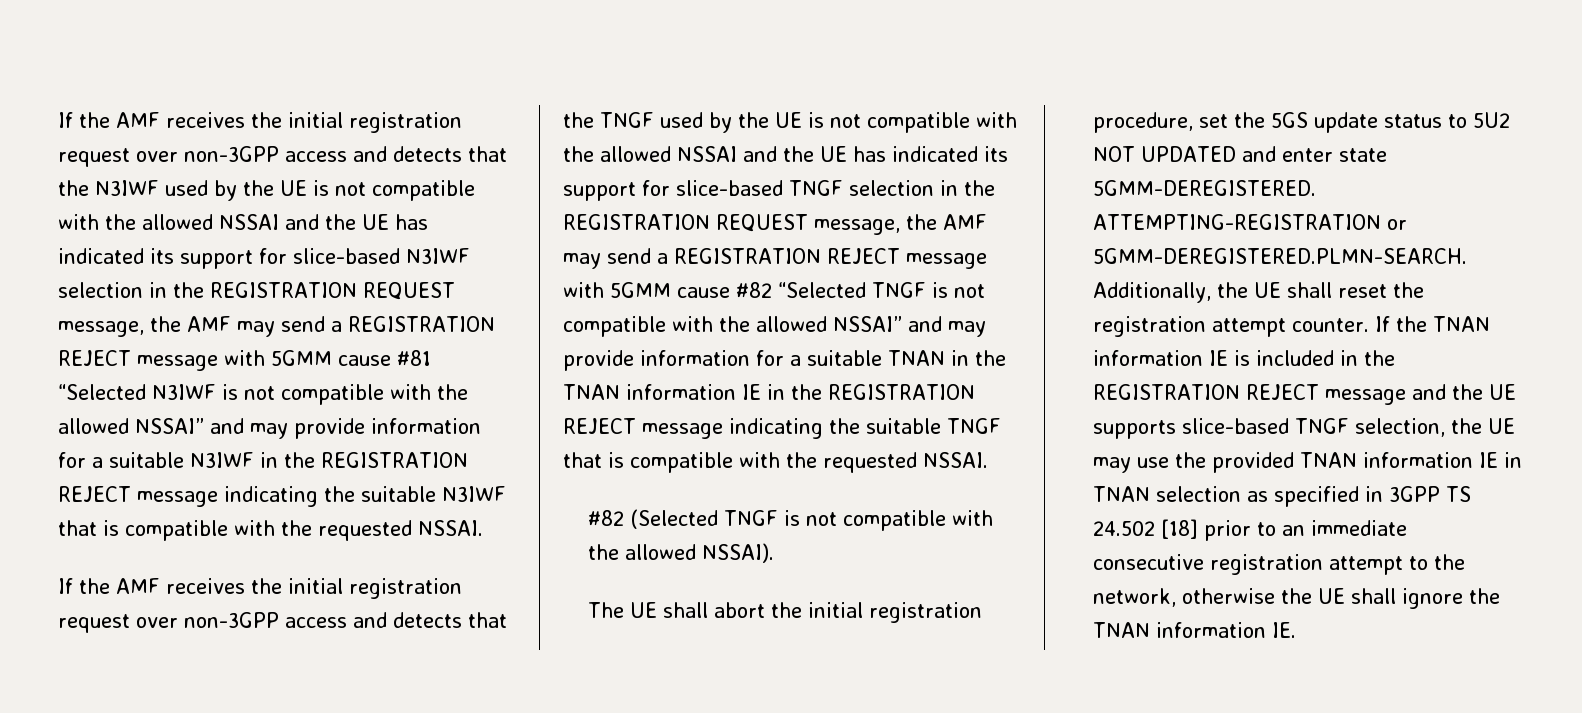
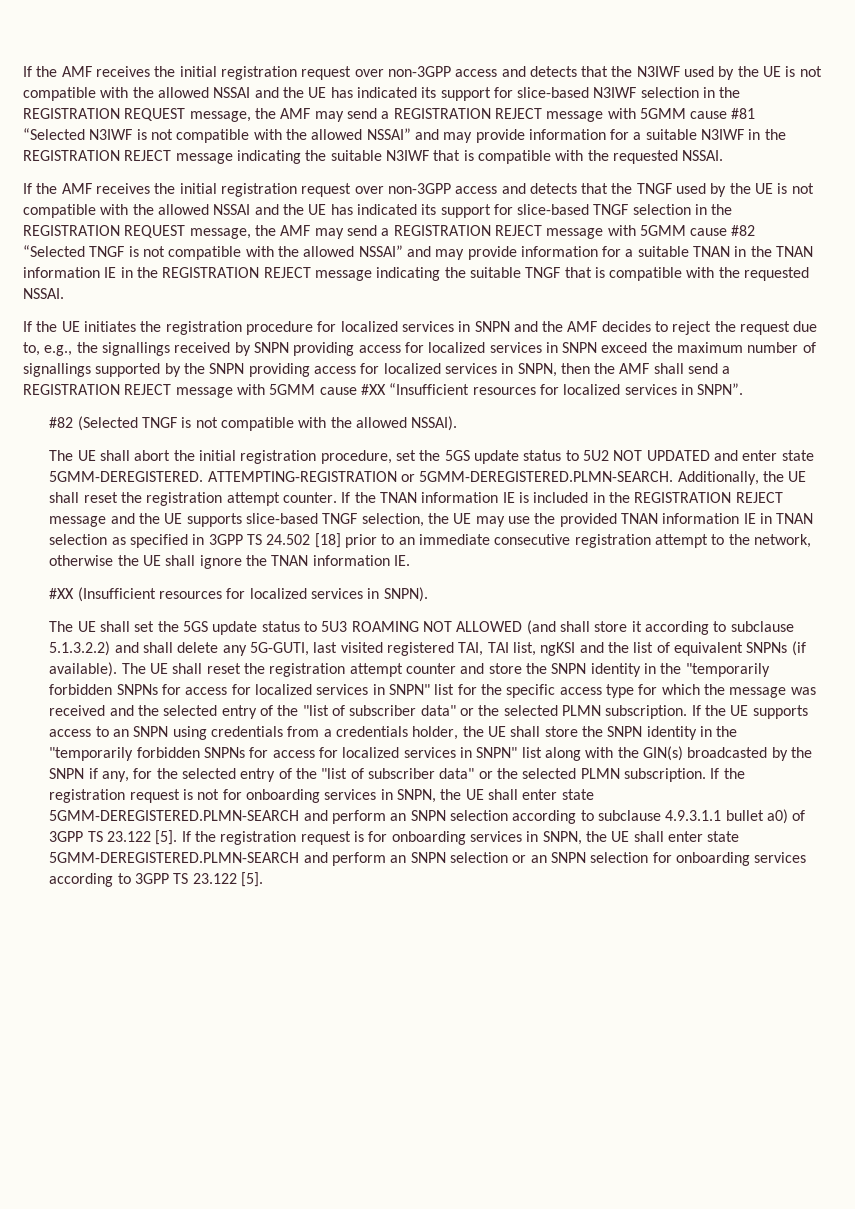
+ If the UE initiates the registration procedure for localized services in SNPN and the AMF decides to reject the request due to, e.g., the signallings received by SNPN providing access for localized services in SNPN exceed the maximum number of signallings supported by the SNPN providing access for localized services in SNPN, then the AMF shall send a REGISTRATION REJECT message with 5GMM cause #XX “Insufficient resources for localized services in SNPN”.
+ #XX (Insufficient resources for localized services in SNPN).
+ The UE shall set the 5GS update status to 5U3 ROAMING NOT ALLOWED (and shall store it according to subclause 5.1.3.2.2) and shall delete any 5G-GUTI, last visited registered TAI, TAI list, ngKSI and the list of equivalent SNPNs (if available). The UE shall reset the registration attempt counter and store the SNPN identity in the "temporarily forbidden SNPNs for access for localized services in SNPN" list for the specific access type for which the message was received and the selected entry of the "list of subscriber data" or the selected PLMN subscription. If the UE supports access to an SNPN using credentials from a credentials holder, the UE shall store the SNPN identity in the "temporarily forbidden SNPNs for access for localized services in SNPN" list along with the GIN(s) broadcasted by the SNPN if any, for the selected entry of the "list of subscriber data" or the selected PLMN subscription. If the registration request is not for onboarding services in SNPN, the UE shall enter state 5GMM-DEREGISTERED.PLMN-SEARCH and perform an SNPN selection according to subclause 4.9.3.1.1 bullet a0) of 3GPP TS 23.122 [5]. If the registration request is for onboarding services in SNPN, the UE shall enter state 5GMM-DEREGISTERED.PLMN-SEARCH and perform an SNPN selection or an SNPN selection for onboarding services according to 3GPP TS 23.122 [5].

